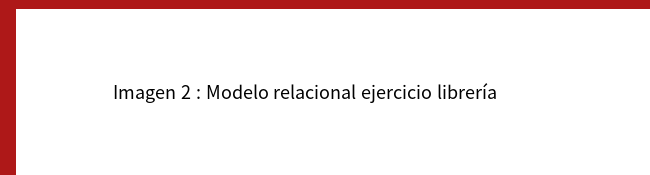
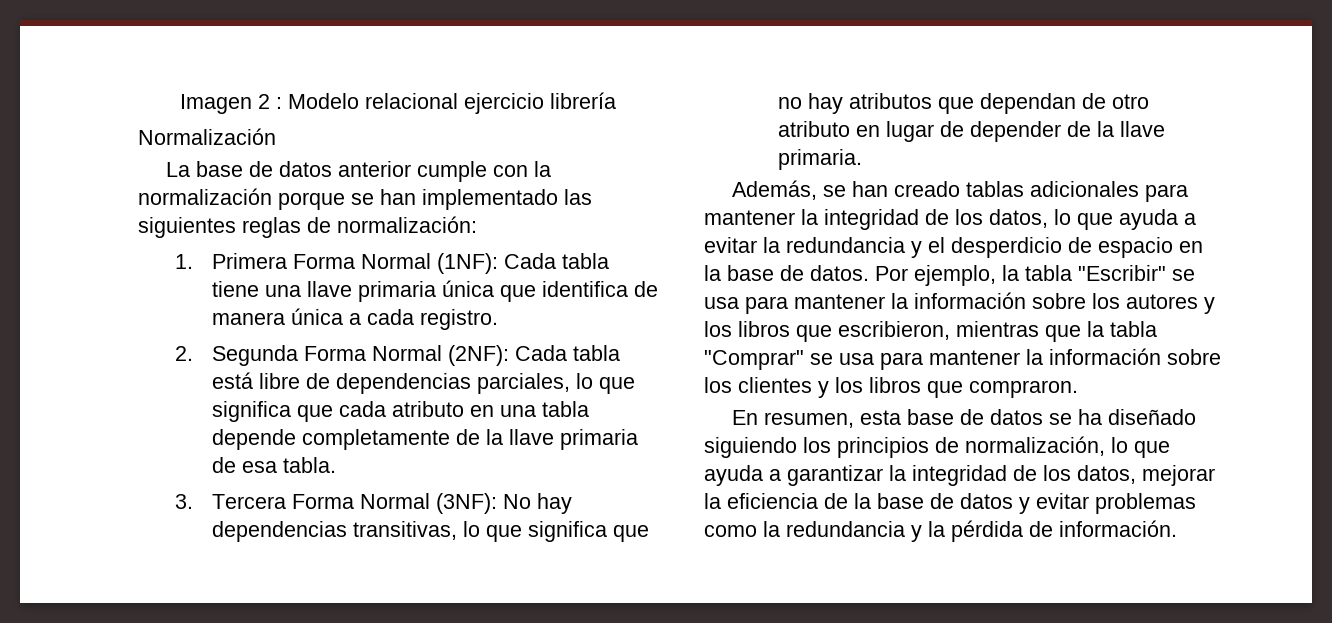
+ Normalización
+ La base de datos anterior cumple con la normalización porque se han implementado las siguientes reglas de normalización:
+ 1. Primera Forma Normal (1NF): Cada tabla tiene una llave primaria única que identifica de manera única a cada registro.
+ 2. Segunda Forma Normal (2NF): Cada tabla está libre de dependencias parciales, lo que significa que cada atributo en una tabla depende completamente de la llave primaria de esa tabla.
+ 3. Tercera Forma Normal (3NF): No hay dependencias transitivas, lo que significa que no hay atributos que dependan de otro atributo en lugar de depender de la llave primaria.
+ Además, se han creado tablas adicionales para mantener la integridad de los datos, lo que ayuda a evitar la redundancia y el desperdicio de espacio en la base de datos. Por ejemplo, la tabla "Escribir" se usa para mantener la información sobre los autores y los libros que escribieron, mientras que la tabla "Comprar" se usa para mantener la información sobre los clientes y los libros que compraron.
+ En resumen, esta base de datos se ha diseñado siguiendo los principios de normalización, lo que ayuda a garantizar la integridad de los datos, mejorar la eficiencia de la base de datos y evitar problemas como la redundancia y la pérdida de información.

